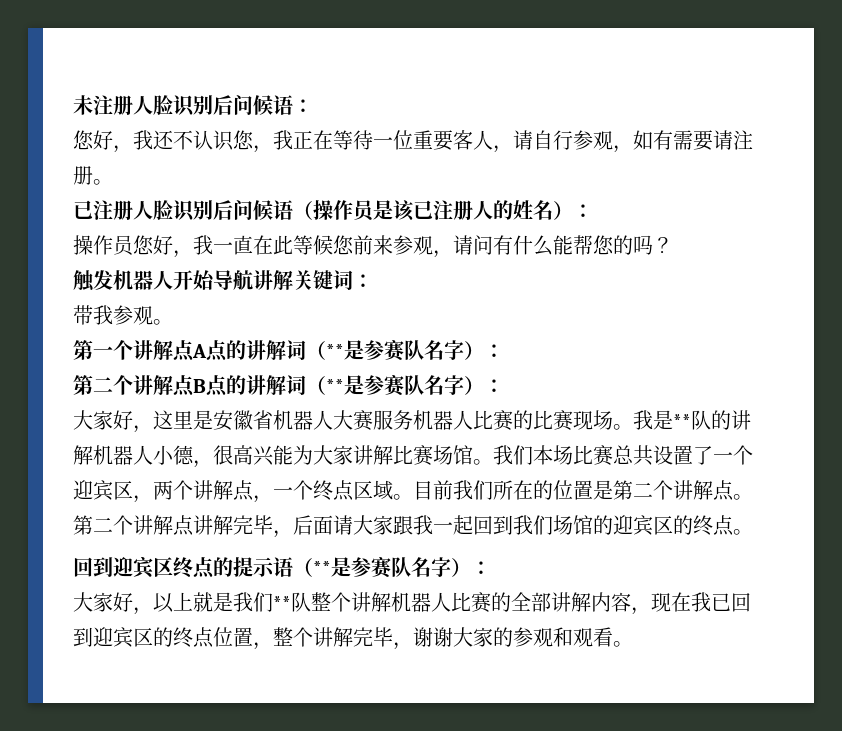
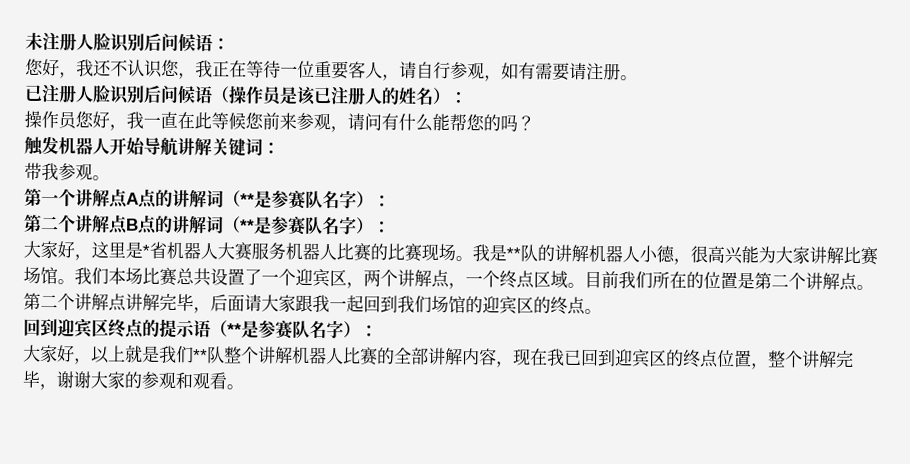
- 大家好，这里是安徽省机器人大赛服务机器人比赛的比赛现场。
+ 大家好，这里是*省机器人大赛服务机器人比赛的比赛现场。

